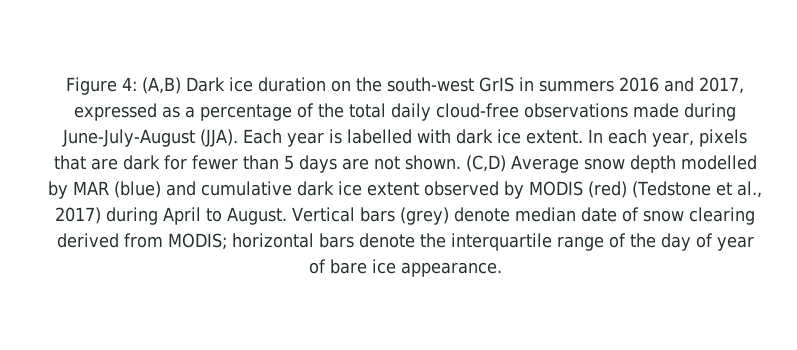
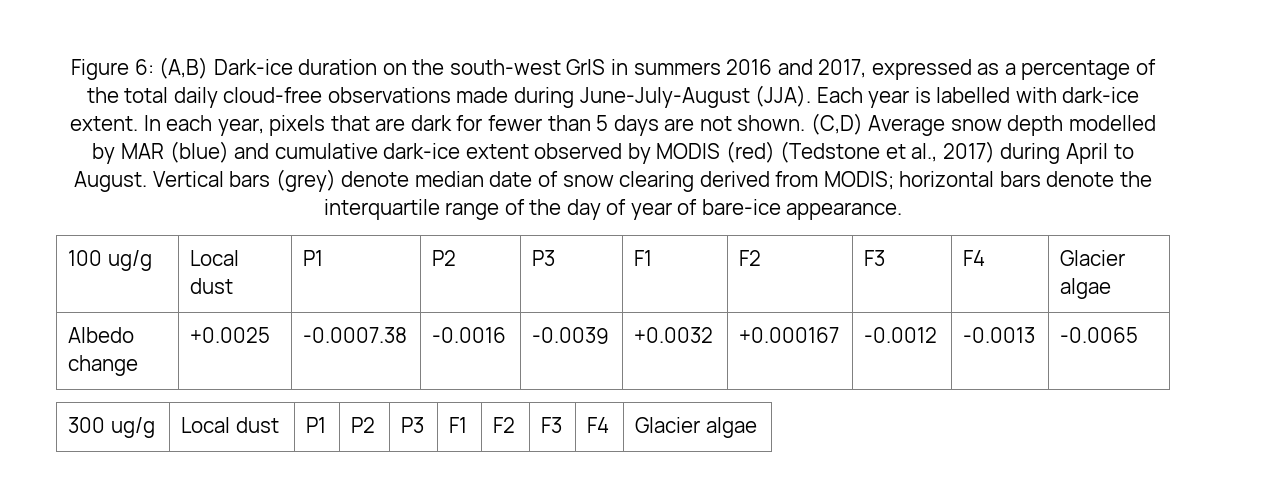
- Figure 4: (A,B) Dark ice duration on the south-west GrIS in summers 2016 and 2017, expressed as a percentage of the total daily cloud-free observations made during June-July-August (JJA).
+ Figure 6: (A,B) Dark-ice duration on the south-west GrIS in summers 2016 and 2017, expressed as a percentage of the total daily cloud-free observations made during June-July-August (JJA).
- Each year is labelled with dark ice extent.
+ Each year is labelled with dark-ice extent.
- (C,D) Average snow depth modelled by MAR (blue) and cumulative dark ice extent observed by MODIS (red) (Tedstone et al., 2017) during April to August.
+ (C,D) Average snow depth modelled by MAR (blue) and cumulative dark-ice extent observed by MODIS (red) (Tedstone et al., 2017) during April to August.
- Vertical bars (grey) denote median date of snow clearing derived from MODIS; horizontal bars denote the interquartile range of the day of year of bare ice appearance.
+ Vertical bars (grey) denote median date of snow clearing derived from MODIS; horizontal bars denote the interquartile range of the day of year of bare-ice appearance.
+ 100 ug/g | Local dust | P1 | P2 | P3 | F1 | F2 | F3 | F4 | Glacier algae
+ Albedo change | +0.0025 | -0.0007.38 | -0.0016 | -0.0039 | +0.0032 | +0.000167 | -0.0012 | -0.0013 | -0.0065
+ 300 ug/g | Local dust | P1 | P2 | P3 | F1 | F2 | F3 | F4 | Glacier algae

